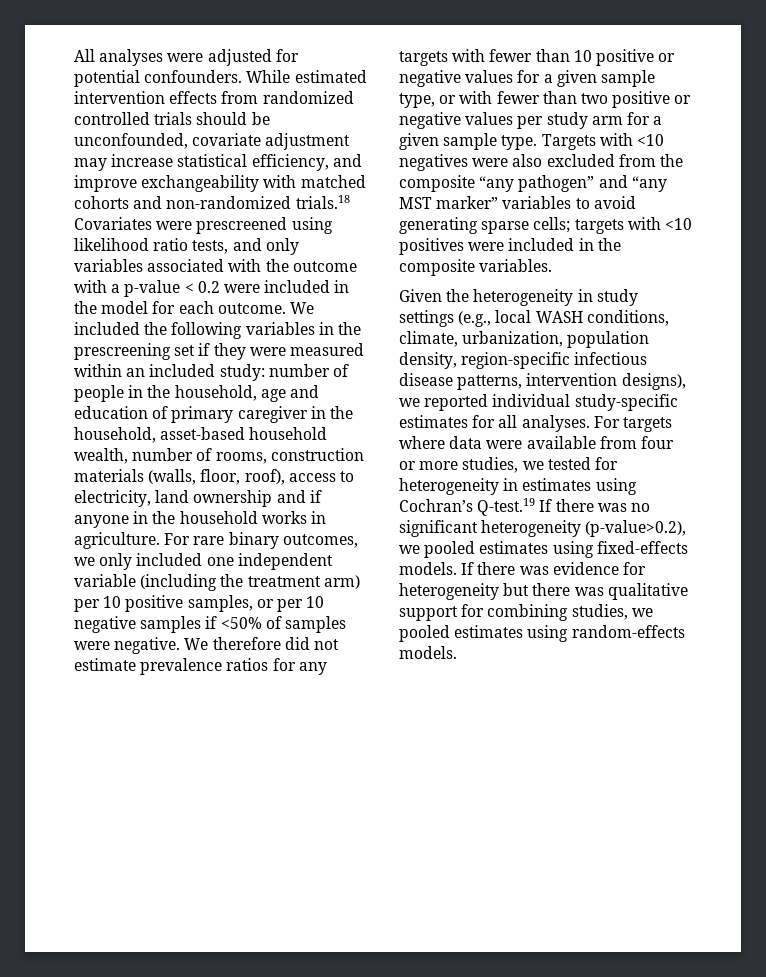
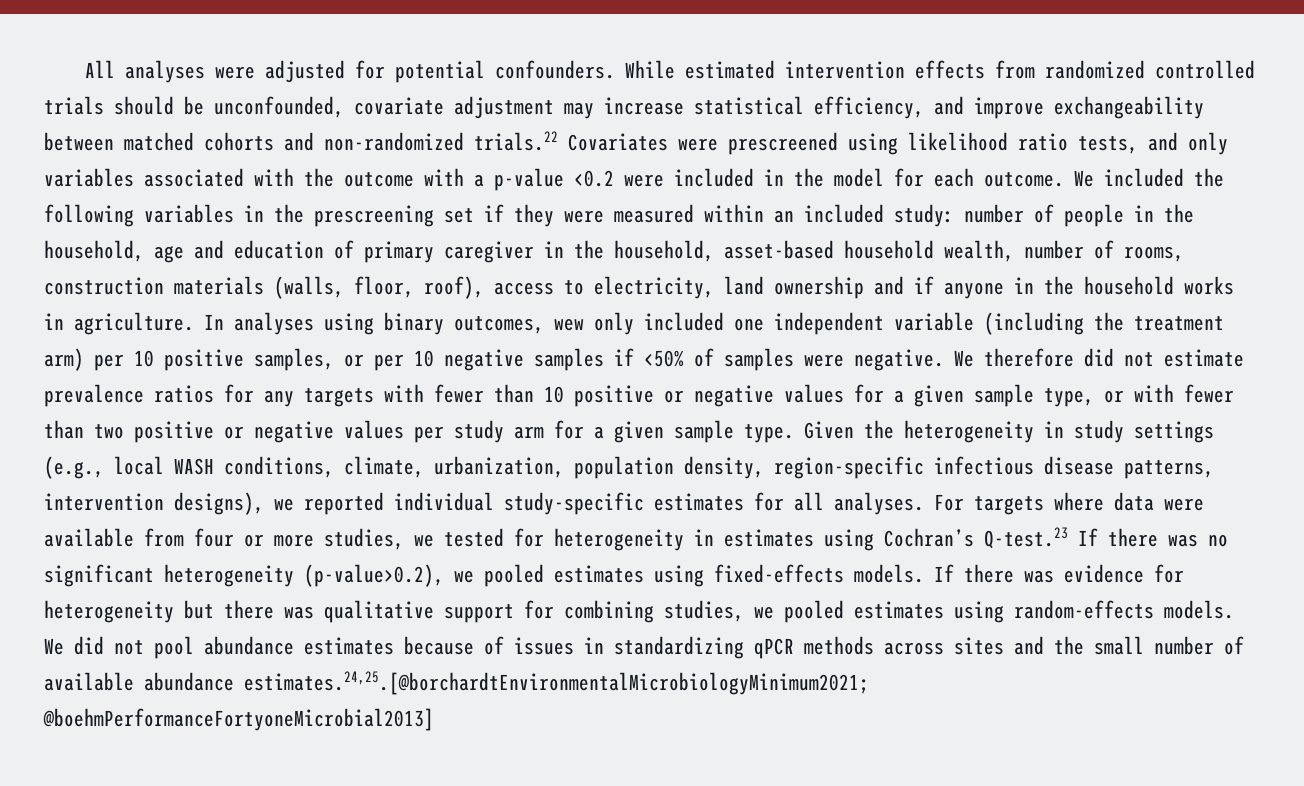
- While estimated intervention effects from randomized controlled trials should be unconfounded, covariate adjustment may increase statistical efficiency, and improve exchangeability with matched cohorts and non-randomized trials.18 Covariates were prescreened using likelihood ratio tests, and only variables associated with the outcome with a p-value < 0.2 were included in the model for each outcome.
+ While estimated intervention effects from randomized controlled trials should be unconfounded, covariate adjustment may increase statistical efficiency, and improve exchangeability between matched cohorts and non-randomized trials.22 Covariates were prescreened using likelihood ratio tests, and only variables associated with the outcome with a p-value <0.2 were included in the model for each outcome.
- For rare binary outcomes, we only included one independent variable (including the treatment arm) per 10 positive samples, or per 10 negative samples if <50% of samples were negative.
+ In analyses using binary outcomes, wew only included one independent variable (including the treatment arm) per 10 positive samples, or per 10 negative samples if <50% of samples were negative.
- We therefore did not estimate prevalence ratios for any targets with fewer than 10 positive or negative values for a given sample type, or with fewer than two positive or negative values per study arm for a given sample type. Targets with <10 negatives were also excluded from the composite “any pathogen” and “any MST marker” variables to avoid generating sparse cells; targets with <10 positives were included in the composite variables.
- Given the heterogeneity in study settings (e.g., local WASH conditions, climate, urbanization, population density, region-specific infectious disease patterns, intervention designs), we reported individual study-specific estimates for all analyses.
+ We therefore did not estimate prevalence ratios for any targets with fewer than 10 positive or negative values for a given sample type, or with fewer than two positive or negative values per study arm for a given sample type. Given the heterogeneity in study settings (e.g., local WASH conditions, climate, urbanization, population density, region-specific infectious disease patterns, intervention designs), we reported individual study-specific estimates for all analyses.
- For targets where data were available from four or more studies, we tested for heterogeneity in estimates using Cochran’s Q-test.19 If there was no significant heterogeneity (p-value>0.2), we pooled estimates using fixed-effects models.
+ For targets where data were available from four or more studies, we tested for heterogeneity in estimates using Cochran’s Q-test.23 If there was no significant heterogeneity (p-value>0.2), we pooled estimates using fixed-effects models.
+ We did not pool abundance estimates because of issues in standardizing qPCR methods across sites and the small number of available abundance estimates.24,25.[@borchardtEnvironmentalMicrobiologyMinimum2021; @boehmPerformanceFortyoneMicrobial2013]

